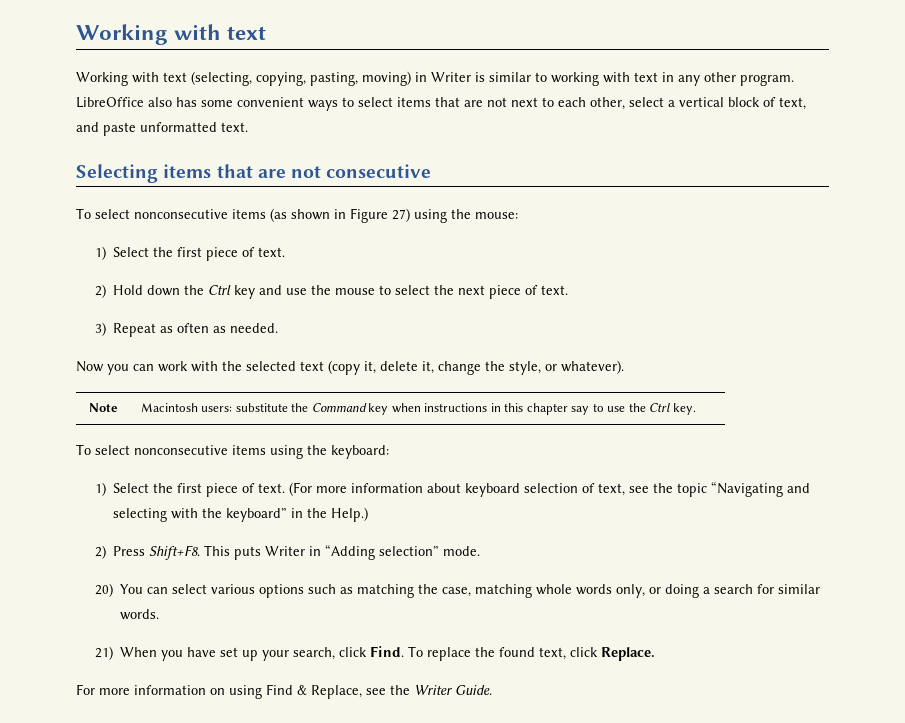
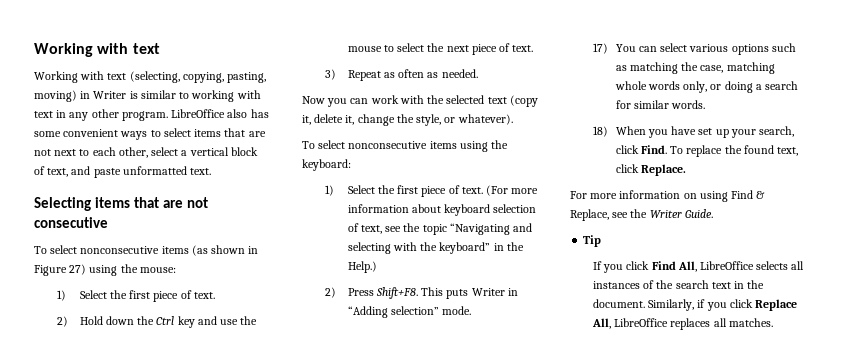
- Note | Macintosh users: substitute the Command key when instructions in this chapter say to use the Ctrl key.
- 20) You can select various options such as matching the case, matching whole words only, or doing a search for similar words.
+ 17) You can select various options such as matching the case, matching whole words only, or doing a search for similar words.
- 21) When you have set up your search, click Find.
+ 18) When you have set up your search, click Find.
+ Tip
+ If you click Find All, LibreOffice selects all instances of the search text in the document. Similarly, if you click Replace All, LibreOffice replaces all matches.

